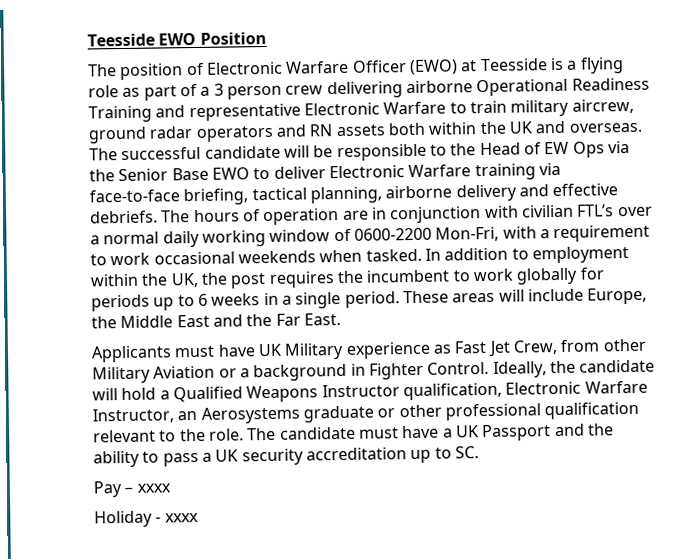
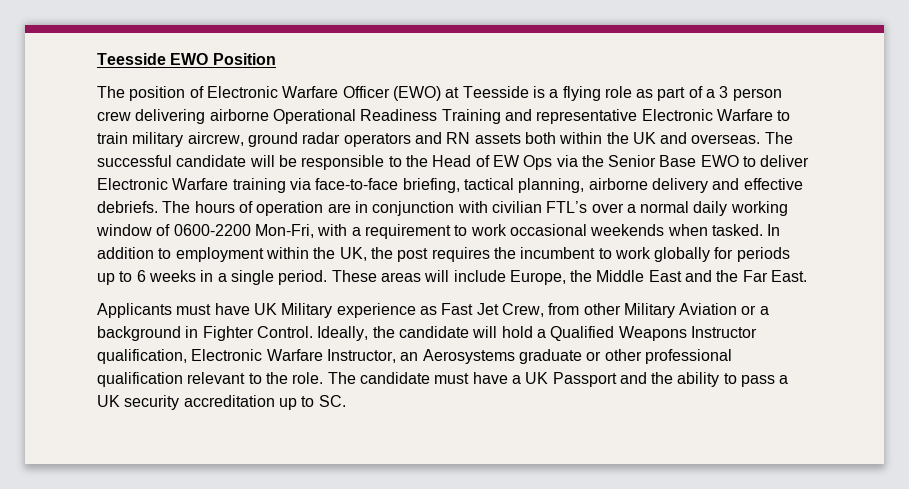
- Pay – xxxx
- Holiday - xxxx

